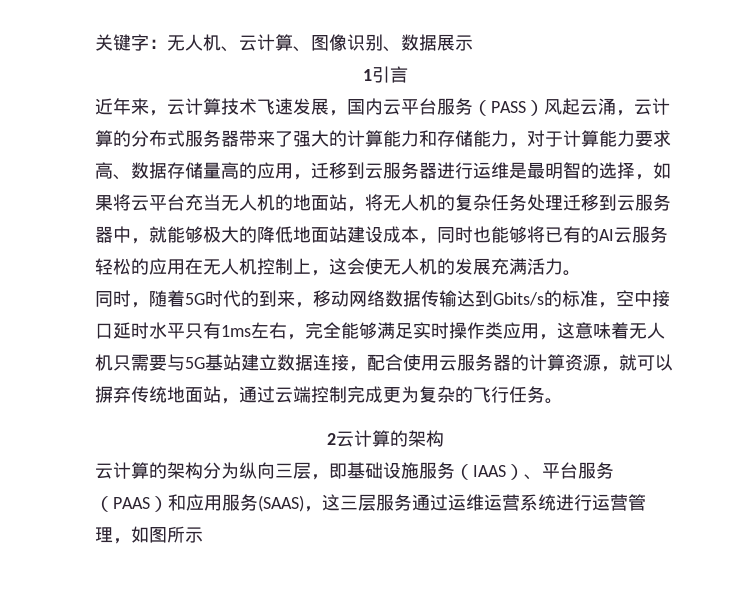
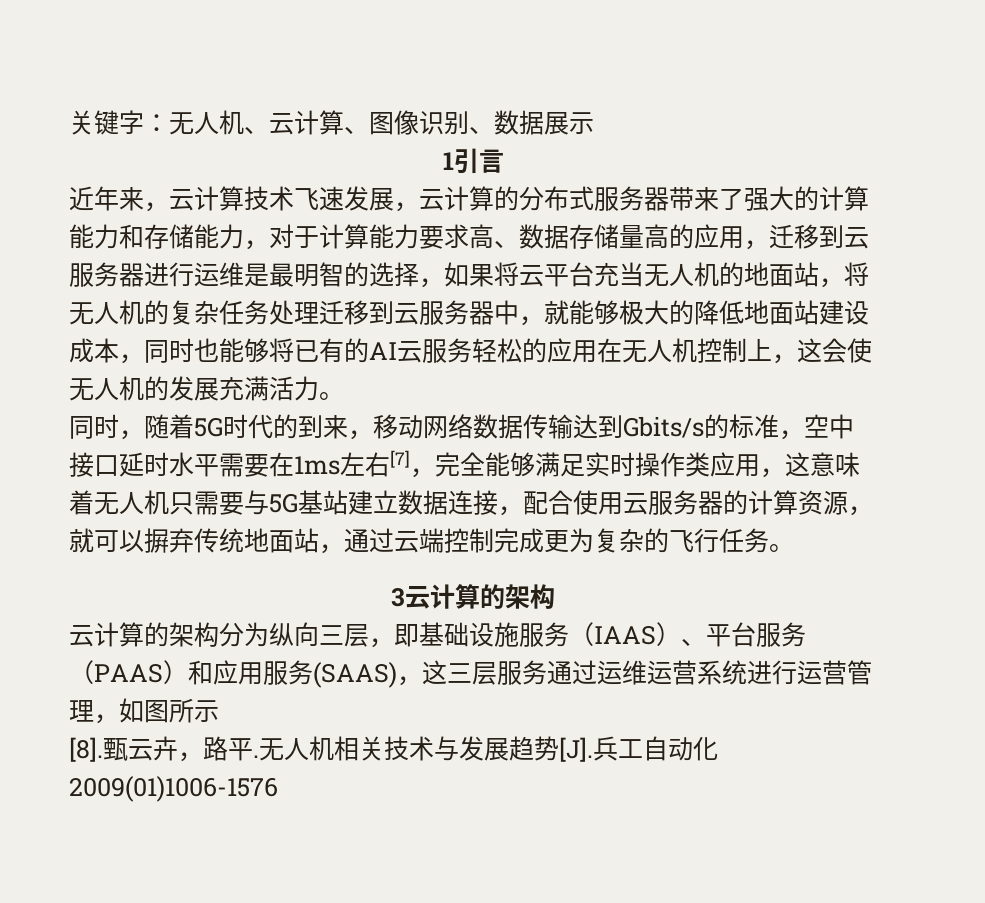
- 近年来，云计算技术飞速发展，国内云平台服务（PASS）风起云涌，云计算的分布式服务器带来了强大的计算能力和存储能力，对于计算能力要求高、数据存储量高的应用，迁移到云服务器进行运维是最明智的选择，如果将云平台充当无人机的地面站，将无人机的复杂任务处理迁移到云服务器中，就能够极大的降低地面站建设成本，同时也能够将已有的AI云服务轻松的应用在无人机控制上，这会使无人机的发展充满活力。
+ 近年来，云计算技术飞速发展，云计算的分布式服务器带来了强大的计算能力和存储能力，对于计算能力要求高、数据存储量高的应用，迁移到云服务器进行运维是最明智的选择，如果将云平台充当无人机的地面站，将无人机的复杂任务处理迁移到云服务器中，就能够极大的降低地面站建设成本，同时也能够将已有的AI云服务轻松的应用在无人机控制上，这会使无人机的发展充满活力。
- 同时，随着5G时代的到来，移动网络数据传输达到Gbits/s的标准，空中接口延时水平只有1ms左右，完全能够满足实时操作类应用，这意味着无人机只需要与5G基站建立数据连接，配合使用云服务器的计算资源，就可以摒弃传统地面站，通过云端控制完成更为复杂的飞行任务。
+ 同时，随着5G时代的到来，移动网络数据传输达到Gbits/s的标准，空中接口延时水平需要在1ms左右[7]，完全能够满足实时操作类应用，这意味着无人机只需要与5G基站建立数据连接，配合使用云服务器的计算资源，就可以摒弃传统地面站，通过云端控制完成更为复杂的飞行任务。
- 2云计算的架构
+ 3云计算的架构
+ [8].甄云卉，路平.无人机相关技术与发展趋势[J].兵工自动化2009(01)1006-1576

